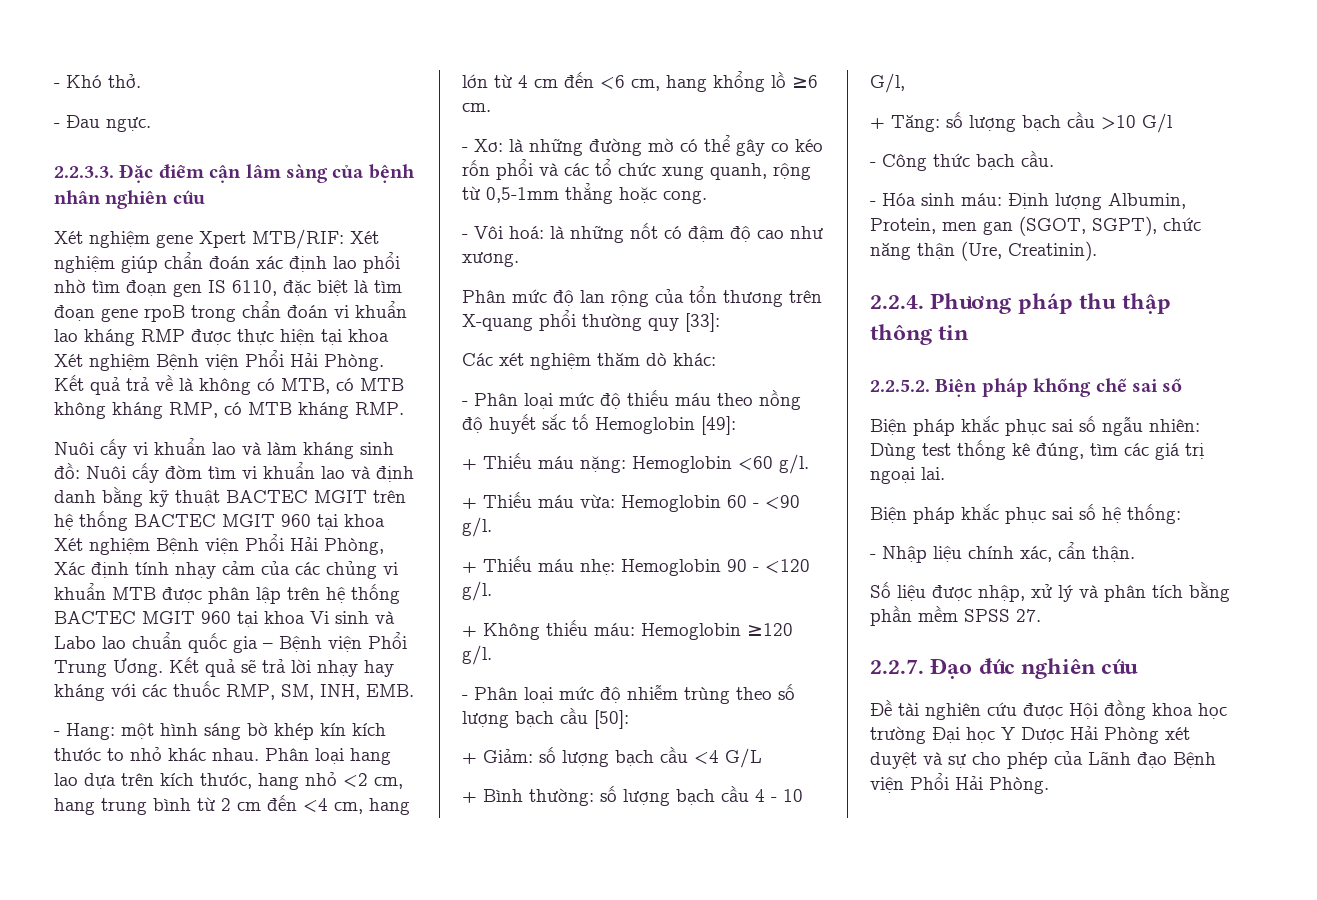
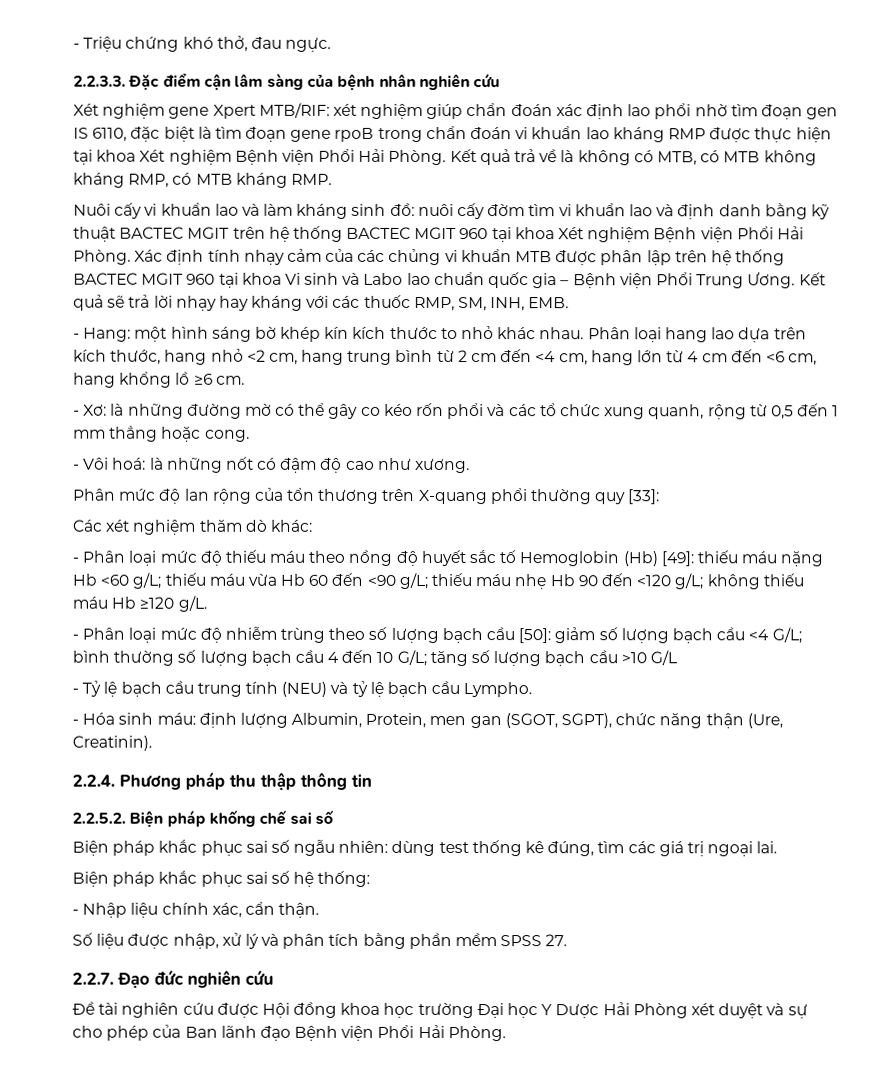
- - Khó thở.
- - Đau ngực.
+ - Triệu chứng khó thở, đau ngực.
- Xét nghiệm gene Xpert MTB/RIF: Xét nghiệm giúp chẩn đoán xác định lao phổi nhờ tìm đoạn gen IS 6110, đặc biệt là tìm đoạn gene rpoB trong chẩn đoán vi khuẩn lao kháng RMP được thực hiện tại khoa Xét nghiệm Bệnh viện Phổi Hải Phòng.
+ Xét nghiệm gene Xpert MTB/RIF: xét nghiệm giúp chẩn đoán xác định lao phổi nhờ tìm đoạn gen IS 6110, đặc biệt là tìm đoạn gene rpoB trong chẩn đoán vi khuẩn lao kháng RMP được thực hiện tại khoa Xét nghiệm Bệnh viện Phổi Hải Phòng.
- Nuôi cấy đờm tìm vi khuẩn lao và định danh bằng kỹ thuật BACTEC MGIT trên hệ thống BACTEC MGIT 960 tại khoa Xét nghiệm Bệnh viện Phổi Hải Phòng, Xác định tính nhạy cảm của các chủng vi khuẩn MTB được phân lập trên hệ thống BACTEC MGIT 960 tại khoa Vi sinh và Labo lao chuẩn quốc gia – Bệnh viện Phổi Trung Ương.
+ nuôi cấy đờm tìm vi khuẩn lao và định danh bằng kỹ thuật BACTEC MGIT trên hệ thống BACTEC MGIT 960 tại khoa Xét nghiệm Bệnh viện Phổi Hải Phòng. Xác định tính nhạy cảm của các chủng vi khuẩn MTB được phân lập trên hệ thống BACTEC MGIT 960 tại khoa Vi sinh và Labo lao chuẩn quốc gia – Bệnh viện Phổi Trung Ương.
- - Xơ: là những đường mờ có thể gây co kéo rốn phổi và các tổ chức xung quanh, rộng từ 0,5-1mm thẳng hoặc cong.
+ - Xơ: là những đường mờ có thể gây co kéo rốn phổi và các tổ chức xung quanh, rộng từ 0,5 đến 1 mm thẳng hoặc cong.
- - Phân loại mức độ thiếu máu theo nồng độ huyết sắc tố Hemoglobin [49]:
- + Thiếu máu nặng: Hemoglobin <60 g/l.
- + Thiếu máu vừa: Hemoglobin 60 - <90 g/l.
- + Thiếu máu nhẹ: Hemoglobin 90 - <120 g/l.
- + Không thiếu máu: Hemoglobin ≥120 g/l.
+ - Phân loại mức độ thiếu máu theo nồng độ huyết sắc tố Hemoglobin (Hb) [49]: thiếu máu nặng Hb <60 g/L; thiếu máu vừa Hb 60 đến <90 g/L; thiếu máu nhẹ Hb 90 đến <120 g/L; không thiếu máu Hb ≥120 g/L.
- - Phân loại mức độ nhiễm trùng theo số lượng bạch cầu [50]:
- + Giảm: số lượng bạch cầu <4 G/L
- + Bình thường: số lượng bạch cầu 4 - 10 G/l,
- + Tăng: số lượng bạch cầu >10 G/l
- - Công thức bạch cầu.
+ - Phân loại mức độ nhiễm trùng theo số lượng bạch cầu [50]: giảm số lượng bạch cầu <4 G/L; bình thường số lượng bạch cầu 4 đến 10 G/L; tăng số lượng bạch cầu >10 G/L
+ - Tỷ lệ bạch cầu trung tính (NEU) và tỷ lệ bạch cầu Lympho.
- - Hóa sinh máu: Định lượng Albumin, Protein, men gan (SGOT, SGPT), chức năng thận (Ure, Creatinin).
+ - Hóa sinh máu: định lượng Albumin, Protein, men gan (SGOT, SGPT), chức năng thận (Ure, Creatinin).
- Biện pháp khắc phục sai số ngẫu nhiên: Dùng test thống kê đúng, tìm các giá trị ngoại lai.
+ Biện pháp khắc phục sai số ngẫu nhiên: dùng test thống kê đúng, tìm các giá trị ngoại lai.
- Đề tài nghiên cứu được Hội đồng khoa học trường Đại học Y Dược Hải Phòng xét duyệt và sự cho phép của Lãnh đạo Bệnh viện Phổi Hải Phòng.
+ Đề tài nghiên cứu được Hội đồng khoa học trường Đại học Y Dược Hải Phòng xét duyệt và sự cho phép của Ban lãnh đạo Bệnh viện Phổi Hải Phòng.

